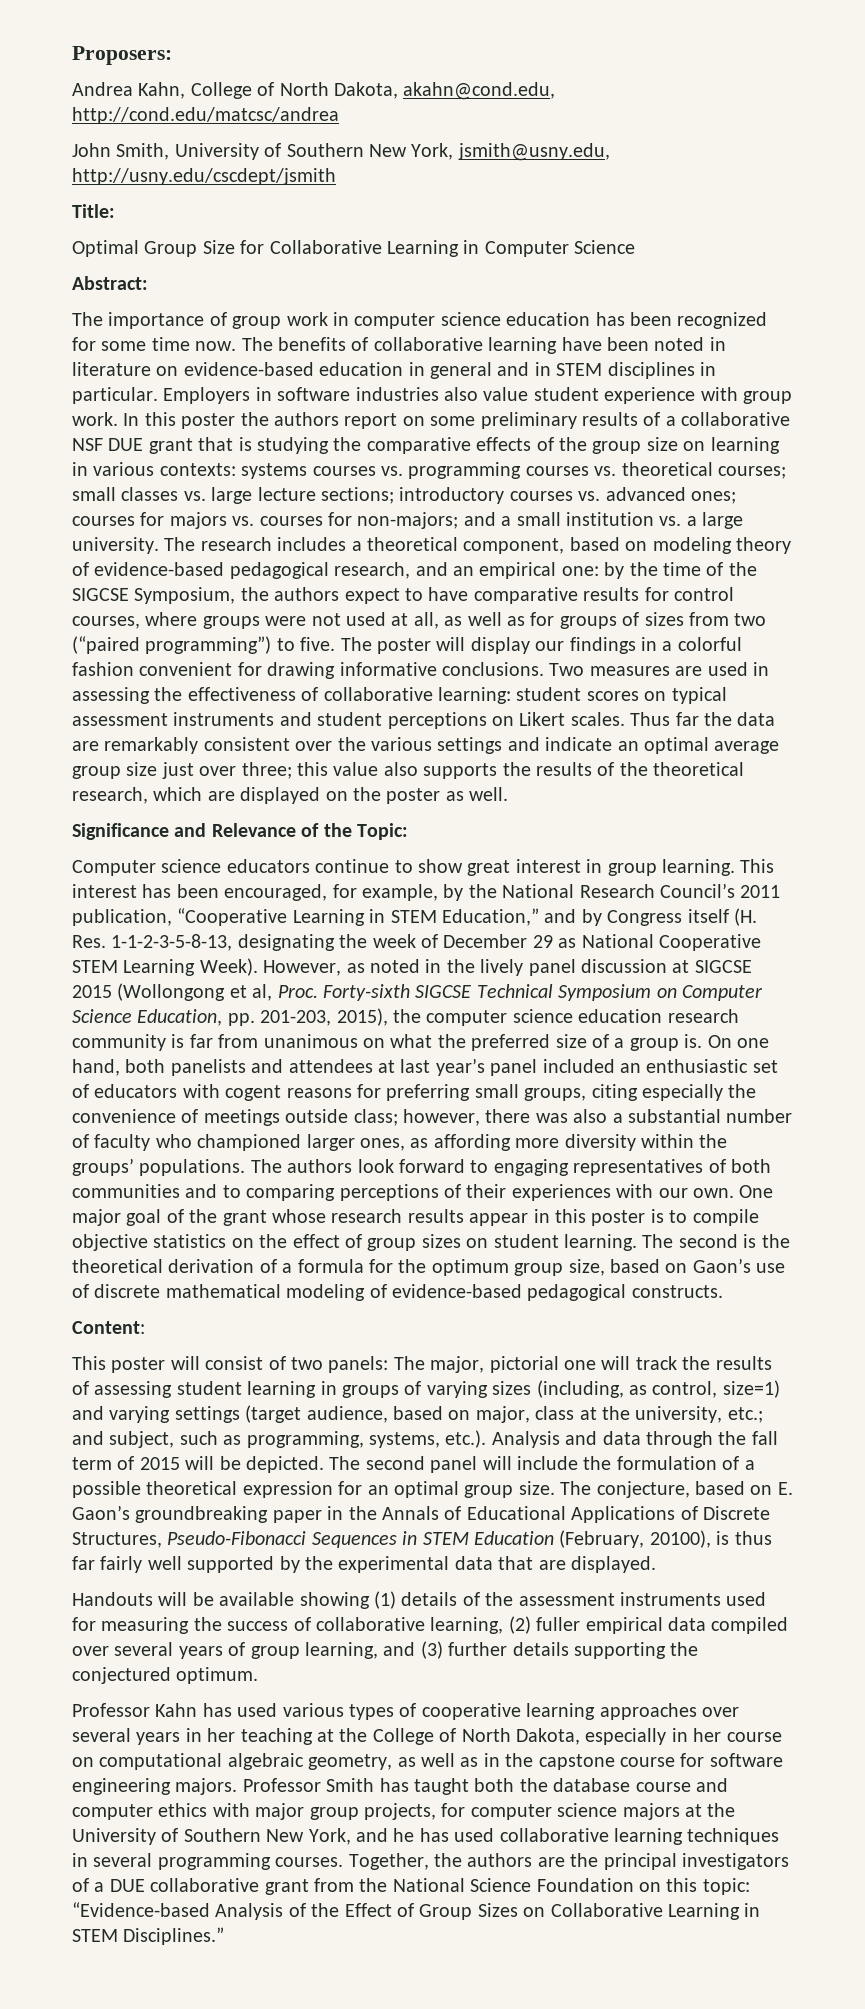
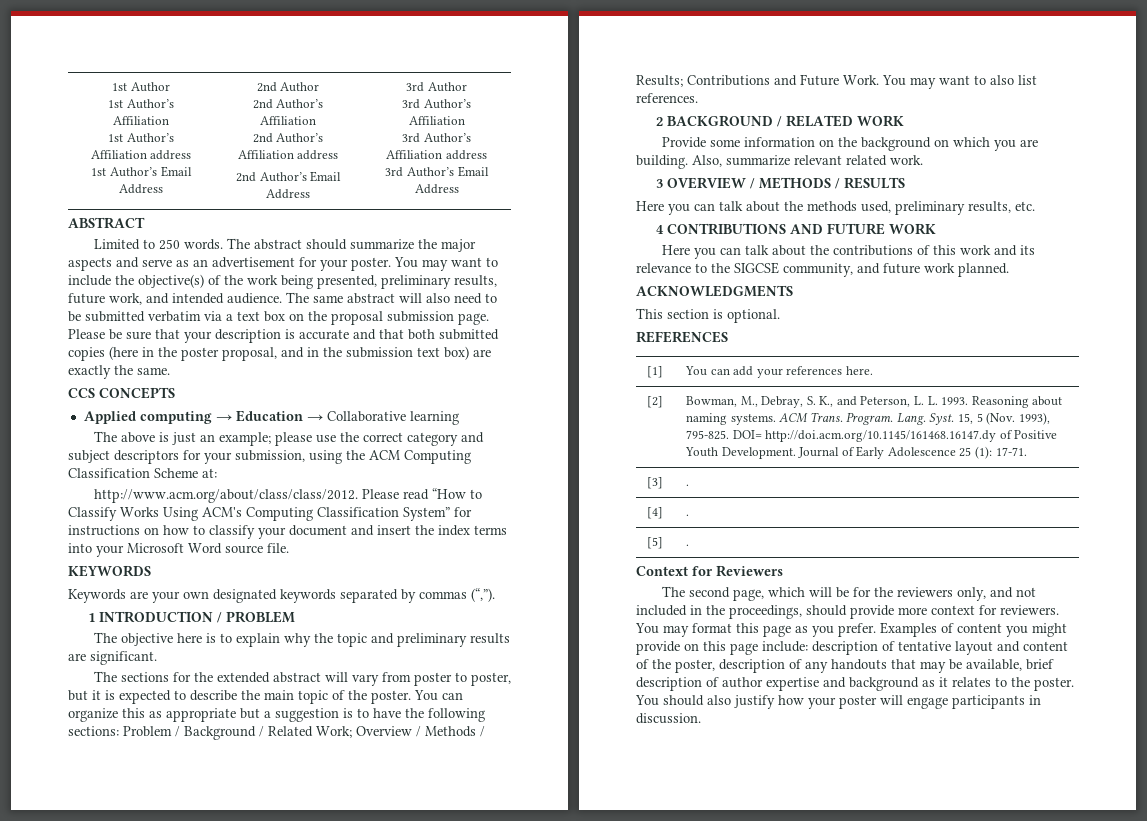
- Proposers:
- Andrea Kahn, College of North Dakota, akahn@cond.edu, http://cond.edu/matcsc/andrea
- John Smith, University of Southern New York, jsmith@usny.edu, http://usny.edu/cscdept/jsmith
- Title:
- Optimal Group Size for Collaborative Learning in Computer Science
- Abstract:
- The importance of group work in computer science education has been recognized for some time now. The benefits of collaborative learning have been noted in literature on evidence-based education in general and in STEM disciplines in particular. Employers in software industries also value student experience with group work. In this poster the authors report on some preliminary results of a collaborative NSF DUE grant that is studying the comparative effects of the group size on learning in various contexts: systems courses vs. programming courses vs. theoretical courses; small classes vs. large lecture sections; introductory courses vs. advanced ones; courses for majors vs. courses for non-majors; and a small institution vs. a large university. The research includes a theoretical component, based on modeling theory of evidence-based pedagogical research, and an empirical one: by the time of the SIGCSE Symposium, the authors expect to have comparative results for control courses, where groups were not used at all, as well as for groups of sizes from two (“paired programming”) to five. The poster will display our findings in a colorful fashion convenient for drawing informative conclusions. Two measures are used in assessing the effectiveness of collaborative learning: student scores on typical assessment instruments and student perceptions on Likert scales. Thus far the data are remarkably consistent over the various settings and indicate an optimal average group size just over three; this value also supports the results of the theoretical research, which are displayed on the poster as well.
- Significance and Relevance of the Topic:
- Computer science educators continue to show great interest in group learning. This interest has been encouraged, for example, by the National Research Council’s 2011 publication, “Cooperative Learning in STEM Education,” and by Congress itself (H. Res. 1-1-2-3-5-8-13, designating the week of December 29 as National Cooperative STEM Learning Week). However, as noted in the lively panel discussion at SIGCSE 2015 (Wollongong et al, Proc. Forty-sixth SIGCSE Technical Symposium on Computer Science Education, pp. 201-203, 2015), the computer science education research community is far from unanimous on what the preferred size of a group is. On one hand, both panelists and attendees at last year’s panel included an enthusiastic set of educators with cogent reasons for preferring small groups, citing especially the convenience of meetings outside class; however, there was also a substantial number of faculty who championed larger ones, as affording more diversity within the groups’ populations. The authors look forward to engaging representatives of both communities and to comparing perceptions of their experiences with our own. One major goal of the grant whose research results appear in this poster is to compile objective statistics on the effect of group sizes on student learning. The second is the theoretical derivation of a formula for the optimum group size, based on Gaon’s use of discrete mathematical modeling of evidence-based pedagogical constructs.
- Content:
- This poster will consist of two panels: The major, pictorial one will track the results of assessing student learning in groups of varying sizes (including, as control, size=1) and varying settings (target audience, based on major, class at the university, etc.; and subject, such as programming, systems, etc.). Analysis and data through the fall term of 2015 will be depicted. The second panel will include the formulation of a possible theoretical expression for an optimal group size. The conjecture, based on E. Gaon’s groundbreaking paper in the Annals of Educational Applications of Discrete Structures, Pseudo-Fibonacci Sequences in STEM Education (February, 20100), is thus far fairly well supported by the experimental data that are displayed.
- Handouts will be available showing (1) details of the assessment instruments used for measuring the success of collaborative learning, (2) fuller empirical data compiled over several years of group learning, and (3) further details supporting the conjectured optimum.
- Professor Kahn has used various types of cooperative learning approaches over several years in her teaching at the College of North Dakota, especially in her course on computational algebraic geometry, as well as in the capstone course for software engineering majors. Professor Smith has taught both the database course and computer ethics with major group projects, for computer science majors at the University of Southern New York, and he has used collaborative learning techniques in several programming courses. Together, the authors are the principal investigators of a DUE collaborative grant from the National Science Foundation on this topic: “Evidence-based Analysis of the Effect of Group Sizes on Collaborative Learning in STEM Disciplines.”
+ 1st Author
+ 1st Author’s Affiliation
+ 1st Author’s Affiliation address
+ 1st Author’s Email Address | 2nd Author
+ 2nd Author’s Affiliation
+ 2nd Author’s Affiliation address
+ 2nd Author’s Email Address | 3rd Author
+ 3rd Author’s Affiliation
+ 3rd Author’s Affiliation address
+ 3rd Author’s Email Address
+ ABSTRACT
+ Limited to 250 words. The abstract should summarize the major aspects and serve as an advertisement for your poster. You may want to include the objective(s) of the work being presented, preliminary results, future work, and intended audience. The same abstract will also need to be submitted verbatim via a text box on the proposal submission page. Please be sure that your description is accurate and that both submitted copies (here in the poster proposal, and in the submission text box) are exactly the same.
+ CCS CONCEPTS
+ Applied computing → Education → Collaborative learning
+ The above is just an example; please use the correct category and subject descriptors for your submission, using the ACM Computing Classification Scheme at:
+ http://www.acm.org/about/class/class/2012. Please read “How to Classify Works Using ACM's Computing Classification System” for instructions on how to classify your document and insert the index terms into your Microsoft Word source file.
+ KEYWORDS
+ Keywords are your own designated keywords separated by commas (“,”).
+ 1 INTRODUCTION / PROBLEM
+ The objective here is to explain why the topic and preliminary results are significant.
+ The sections for the extended abstract will vary from poster to poster, but it is expected to describe the main topic of the poster. You can organize this as appropriate but a suggestion is to have the following sections: Problem / Background / Related Work; Overview / Methods / Results; Contributions and Future Work. You may want to also list references.
+ 2 BACKGROUND / RELATED WORK
+ Provide some information on the background on which you are building. Also, summarize relevant related work.
+ 3 OVERVIEW / METHODS / RESULTS
+ Here you can talk about the methods used, preliminary results, etc.
+ 4 CONTRIBUTIONS AND FUTURE WORK
+ Here you can talk about the contributions of this work and its relevance to the SIGCSE community, and future work planned.
+ ACKNOWLEDGMENTS
+ This section is optional.
+ REFERENCES
+ [1] | You can add your references here.
+ [2] | Bowman, M., Debray, S. K., and Peterson, L. L. 1993. Reasoning about naming systems. ACM Trans. Program. Lang. Syst. 15, 5 (Nov. 1993), 795-825. DOI= http://doi.acm.org/10.1145/161468.16147.dy of Positive Youth Development. Journal of Early Adolescence 25 (1): 17-71.
+ [3] | .
+ [4] | .
+ [5] | .
+ Context for Reviewers
+ The second page, which will be for the reviewers only, and not included in the proceedings, should provide more context for reviewers. You may format this page as you prefer. Examples of content you might provide on this page include: description of tentative layout and content of the poster, description of any handouts that may be available, brief description of author expertise and background as it relates to the poster. You should also justify how your poster will engage participants in discussion.

